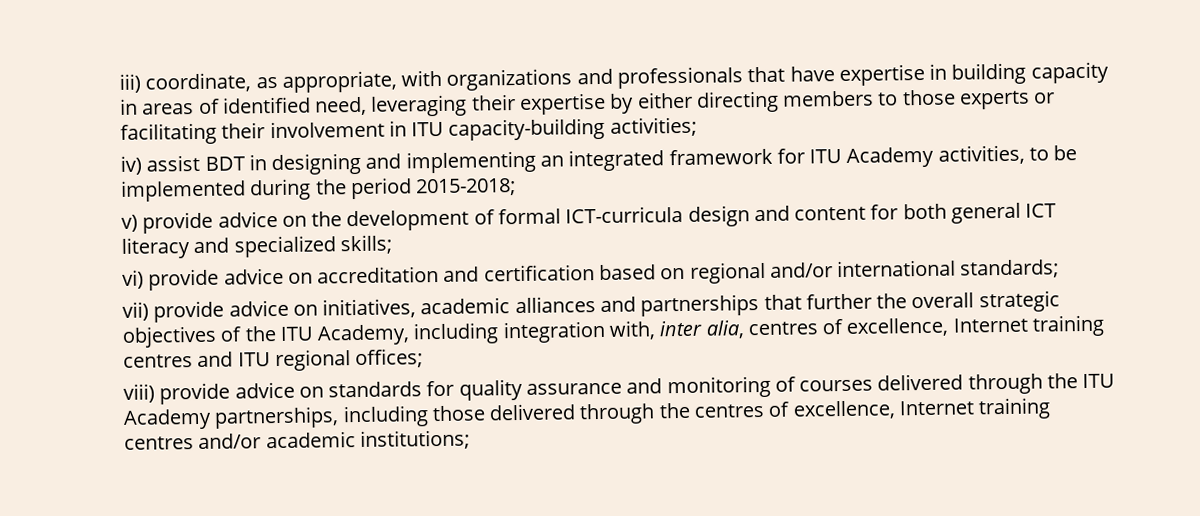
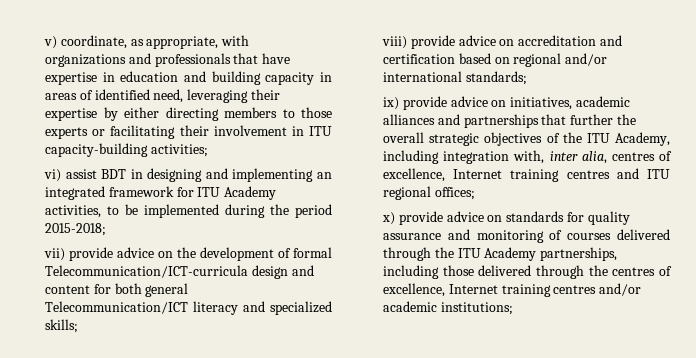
- iii) coordinate, as appropriate, with organizations and professionals that have expertise in building capacity in areas of identified need, leveraging their expertise by either directing members to those experts or facilitating their involvement in ITU capacity-building activities;
+ v) coordinate, as appropriate, with organizations and professionals that have expertise in education and building capacity in areas of identified need, leveraging their expertise by either directing members to those experts or facilitating their involvement in ITU capacity-building activities;
- iv) assist BDT in designing and implementing an integrated framework for ITU Academy activities, to be implemented during the period 2015-2018;
+ vi) assist BDT in designing and implementing an integrated framework for ITU Academy activities, to be implemented during the period 2015-2018;
- v) provide advice on the development of formal ICT-curricula design and content for both general ICT literacy and specialized skills;
+ vii) provide advice on the development of formal Telecommunication/ICT-curricula design and content for both general Telecommunication/ICT literacy and specialized skills;
- vi) provide advice on accreditation and certification based on regional and/or international standards;
+ viii) provide advice on accreditation and certification based on regional and/or international standards;
- vii) provide advice on initiatives, academic alliances and partnerships that further the overall strategic objectives of the ITU Academy, including integration with, inter alia, centres of excellence, Internet training centres and ITU regional offices;
+ ix) provide advice on initiatives, academic alliances and partnerships that further the overall strategic objectives of the ITU Academy, including integration with, inter alia, centres of excellence, Internet training centres and ITU regional offices;
- viii) provide advice on standards for quality assurance and monitoring of courses delivered through the ITU Academy partnerships, including those delivered through the centres of excellence, Internet training centres and/or academic institutions;
+ x) provide advice on standards for quality assurance and monitoring of courses delivered through the ITU Academy partnerships, including those delivered through the centres of excellence, Internet training centres and/or academic institutions;

